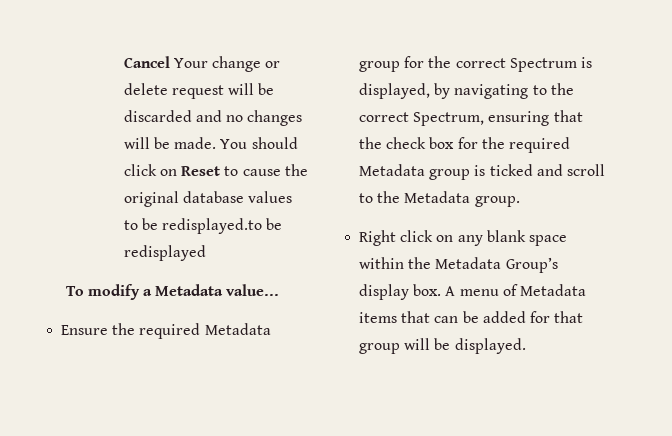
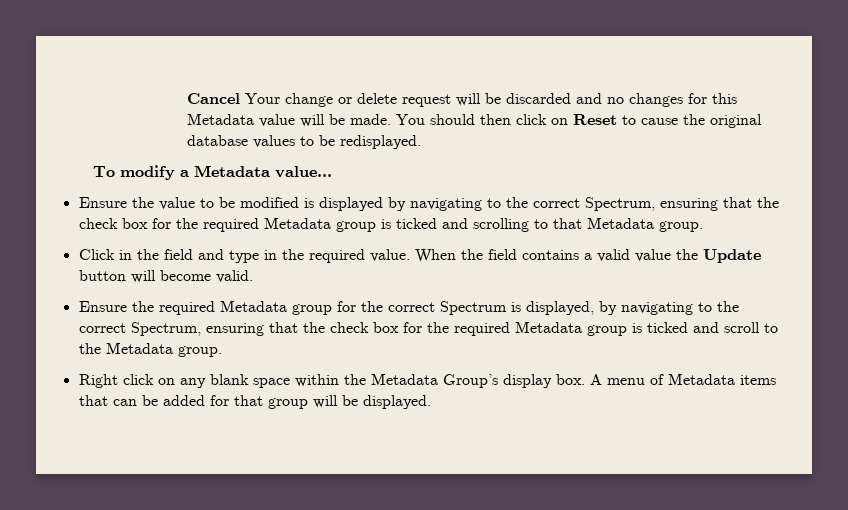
- Cancel Your change or delete request will be discarded and no changes will be made.
+ Cancel Your change or delete request will be discarded and no changes for this Metadata value will be made.
- You should click on Reset to cause the original database values to be redisplayed.to be redisplayed
+ You should then click on Reset to cause the original database values to be redisplayed.
+ Ensure the value to be modified is displayed by navigating to the correct Spectrum, ensuring that the check box for the required Metadata group is ticked and scrolling to that Metadata group.
+ Click in the field and type in the required value. When the field contains a valid value the Update button will become valid.

